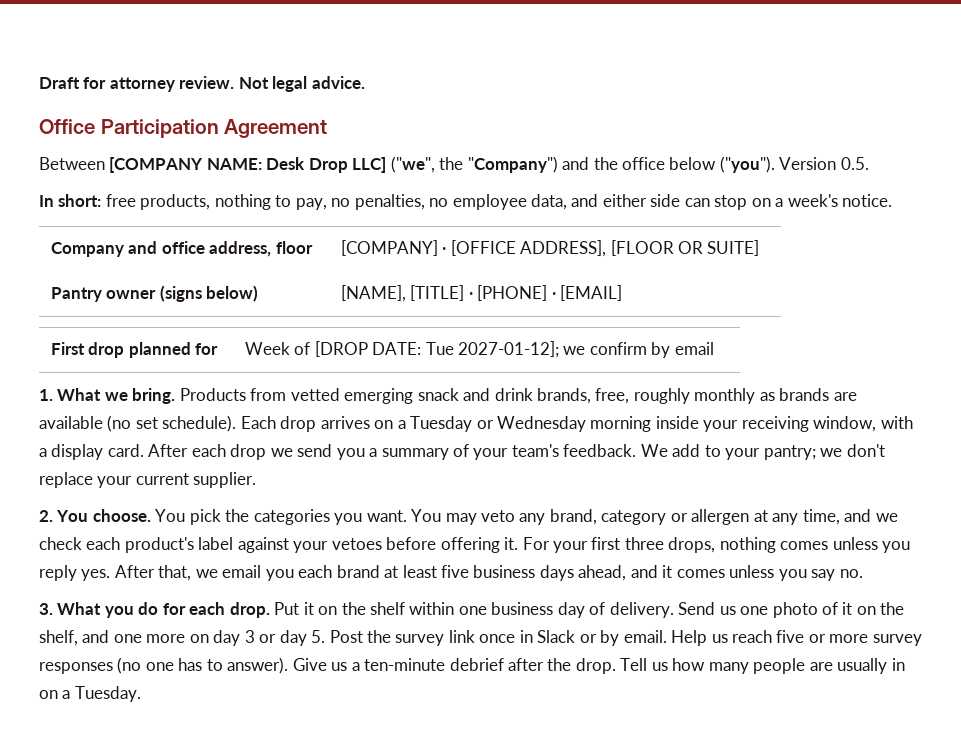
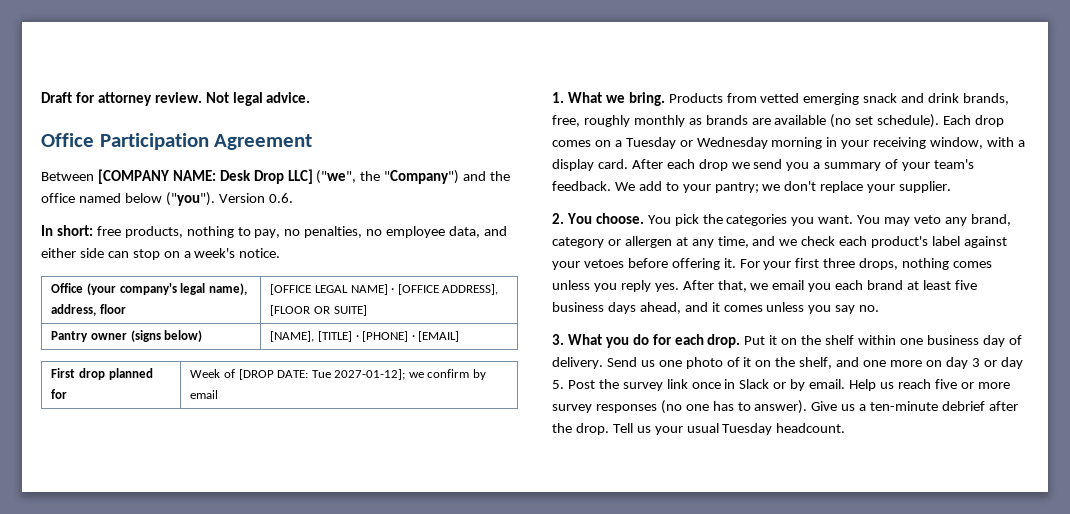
- Between [COMPANY NAME: Desk Drop LLC] ("we", the "Company") and the office below ("you").
+ Between [COMPANY NAME: Desk Drop LLC] ("we", the "Company") and the office named below ("you").
- Version 0.5.
+ Version 0.6.
- Company and office address, floor | [COMPANY] · [OFFICE ADDRESS], [FLOOR OR SUITE]
+ Office (your company's legal name), address, floor | [OFFICE LEGAL NAME] · [OFFICE ADDRESS], [FLOOR OR SUITE]
- Each drop arrives on a Tuesday or Wednesday morning inside your receiving window, with a display card.
+ Each drop comes on a Tuesday or Wednesday morning in your receiving window, with a display card.
- We add to your pantry; we don't replace your current supplier.
+ We add to your pantry; we don't replace your supplier.
- Tell us how many people are usually in on a Tuesday.
+ Tell us your usual Tuesday headcount.

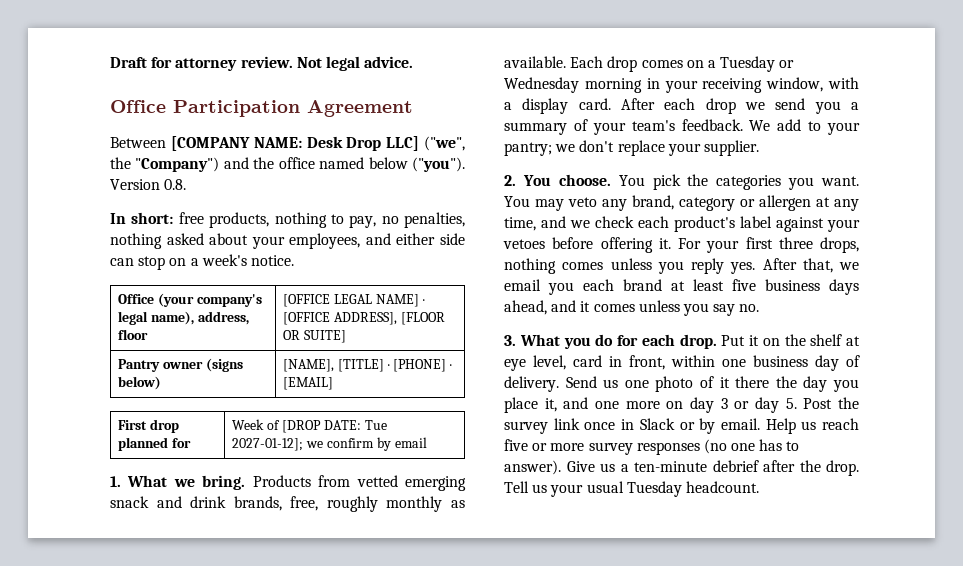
- Version 0.6.
+ Version 0.8.
- In short: free products, nothing to pay, no penalties, no employee data, and either side can stop on a week's notice.
+ In short: free products, nothing to pay, no penalties, nothing asked about your employees, and either side can stop on a week's notice.
- Products from vetted emerging snack and drink brands, free, roughly monthly as brands are available (no set schedule).
+ Products from vetted emerging snack and drink brands, free, roughly monthly as available.
- Put it on the shelf within one business day of delivery.
+ Put it on the shelf at eye level, card in front, within one business day of delivery.
- Send us one photo of it on the shelf, and one more on day 3 or day 5. Post the survey link once in Slack or by email.
+ Send us one photo of it there the day you place it, and one more on day 3 or day 5. Post the survey link once in Slack or by email.

